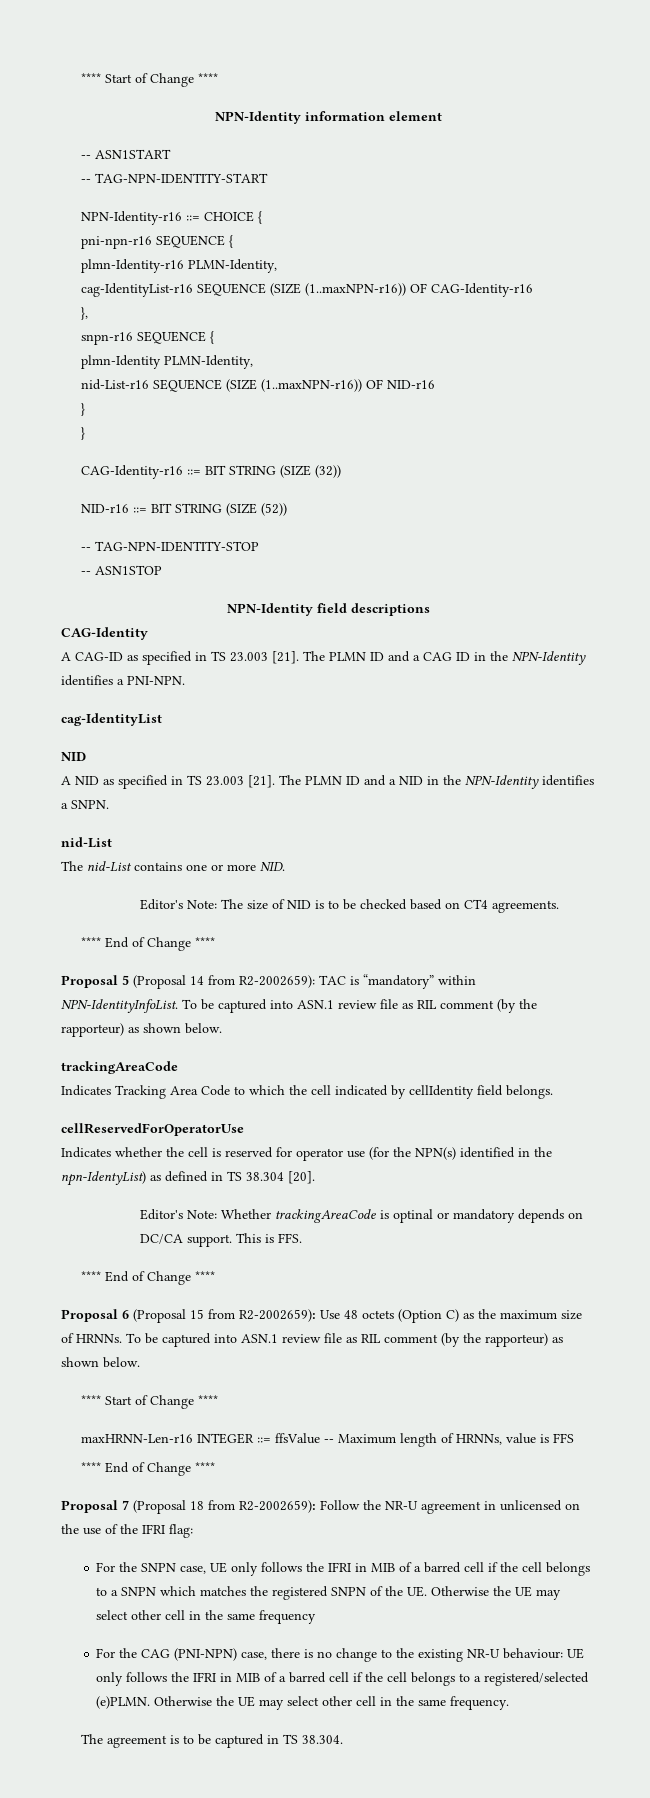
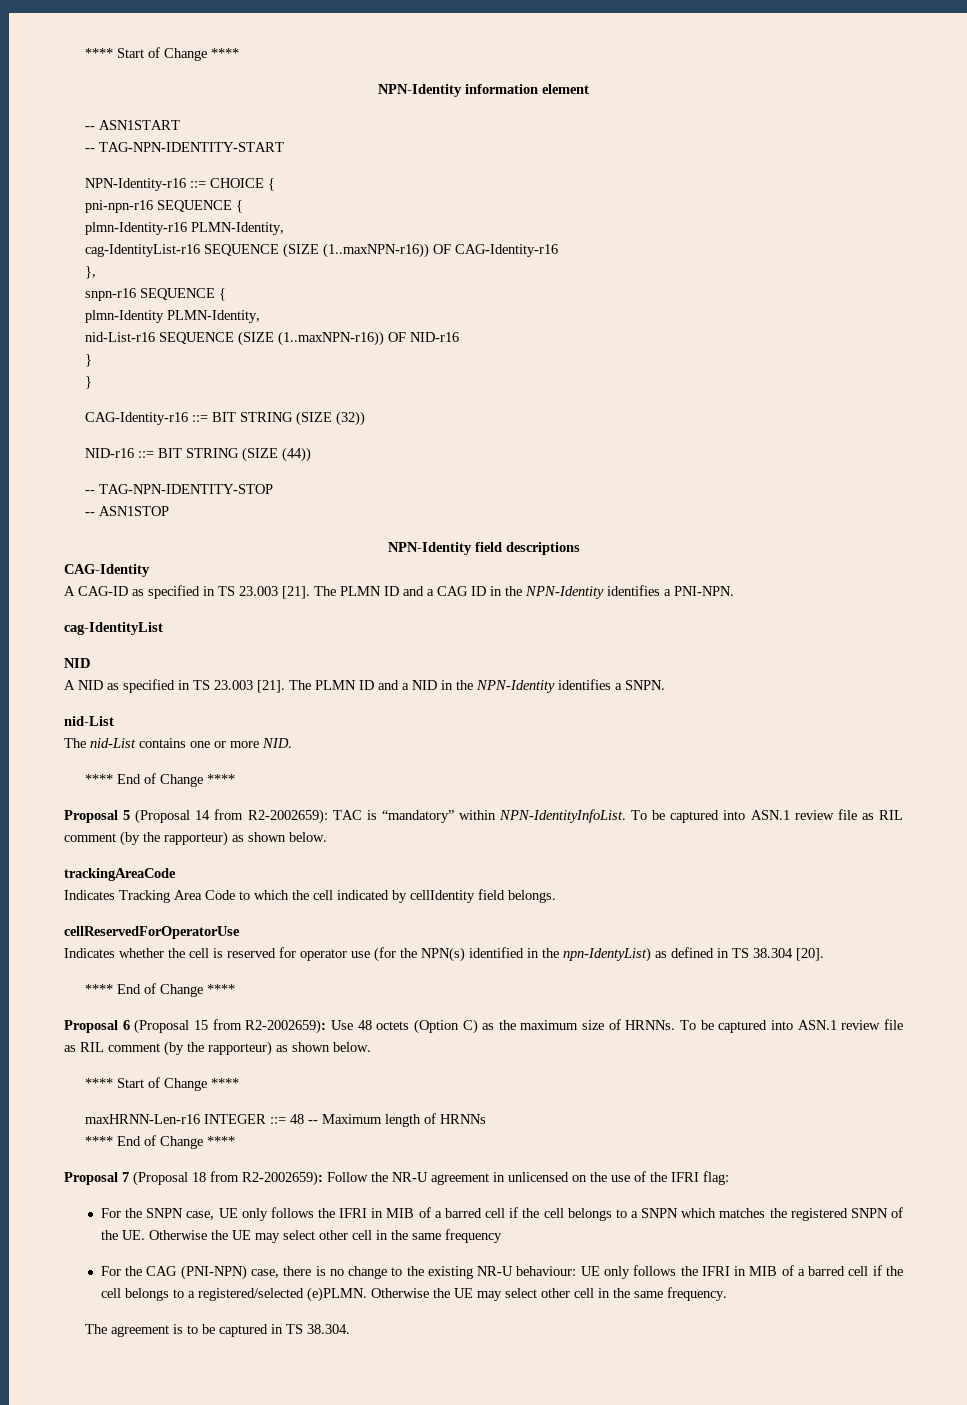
- NID-r16 ::= BIT STRING (SIZE (52))
+ NID-r16 ::= BIT STRING (SIZE (44))
- Editor's Note: The size of NID is to be checked based on CT4 agreements.
- Editor's Note: Whether trackingAreaCode is optinal or mandatory depends on DC/CA support. This is FFS.
- maxHRNN-Len-r16 INTEGER ::= ffsValue -- Maximum length of HRNNs, value is FFS
+ maxHRNN-Len-r16 INTEGER ::= 48 -- Maximum length of HRNNs

